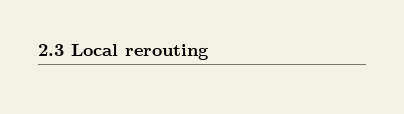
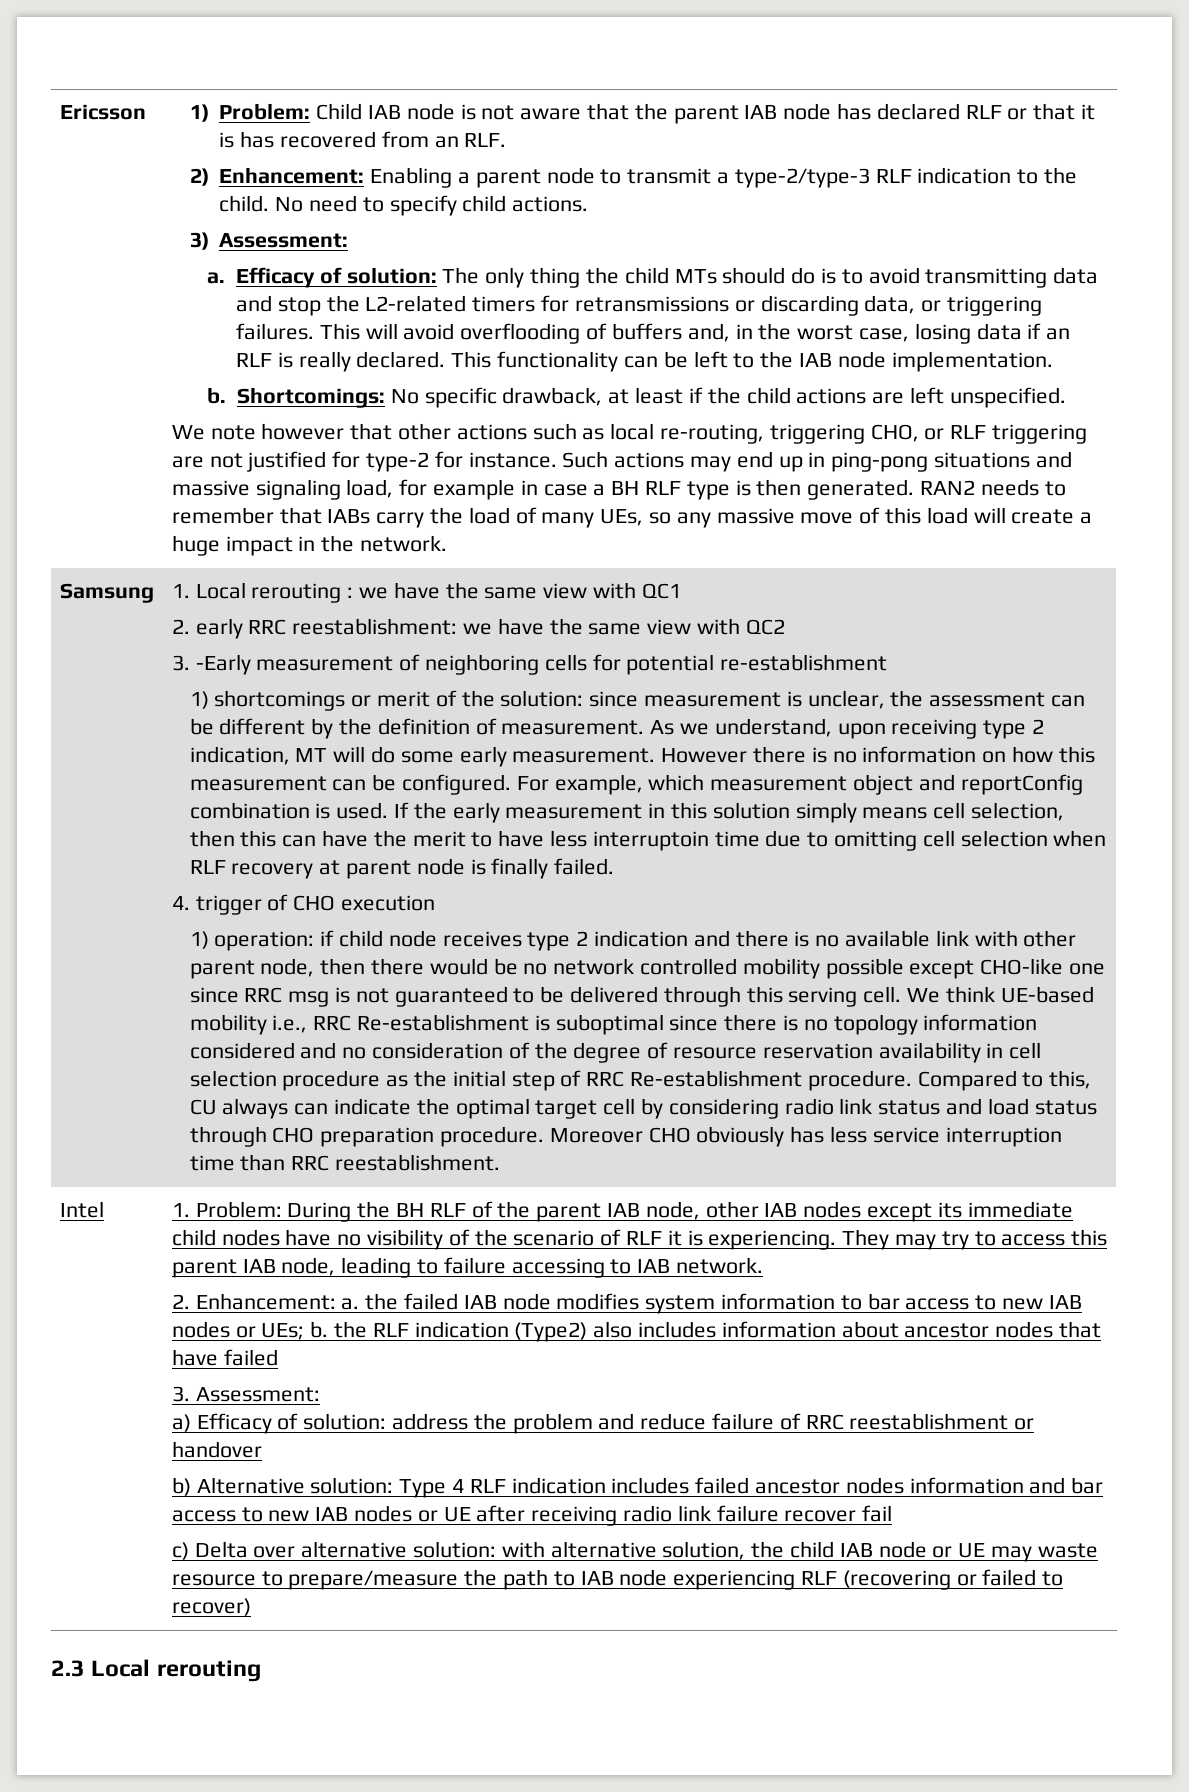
+ Ericsson | 1) Problem: Child IAB node is not aware that the parent IAB node has declared RLF or that it is has recovered from an RLF.
+ 2) Enhancement: Enabling a parent node to transmit a type-2/type-3 RLF indication to the child. No need to specify child actions.
+ 3) Assessment:
+ a. Efficacy of solution: The only thing the child MTs should do is to avoid transmitting data and stop the L2-related timers for retransmissions or discarding data, or triggering failures. This will avoid overflooding of buffers and, in the worst case, losing data if an RLF is really declared. This functionality can be left to the IAB node implementation.
+ b. Shortcomings: No specific drawback, at least if the child actions are left unspecified.
+ We note however that other actions such as local re-routing, triggering CHO, or RLF triggering are not justified for type-2 for instance. Such actions may end up in ping-pong situations and massive signaling load, for example in case a BH RLF type is then generated. RAN2 needs to remember that IABs carry the load of many UEs, so any massive move of this load will create a huge impact in the network.
+ Samsung | 1. Local rerouting : we have the same view with QC1
+ 2. early RRC reestablishment: we have the same view with QC2
+ 3. -Early measurement of neighboring cells for potential re-establishment
+ 1) shortcomings or merit of the solution: since measurement is unclear, the assessment can be different by the definition of measurement. As we understand, upon receiving type 2 indication, MT will do some early measurement. However there is no information on how this measurement can be configured. For example, which measurement object and reportConfig combination is used. If the early measurement in this solution simply means cell selection, then this can have the merit to have less interruptoin time due to omitting cell selection when RLF recovery at parent node is finally failed.
+ 4. trigger of CHO execution
+ 1) operation: if child node receives type 2 indication and there is no available link with other parent node, then there would be no network controlled mobility possible except CHO-like one since RRC msg is not guaranteed to be delivered through this serving cell. We think UE-based mobility i.e., RRC Re-establishment is suboptimal since there is no topology information considered and no consideration of the degree of resource reservation availability in cell selection procedure as the initial step of RRC Re-establishment procedure. Compared to this, CU always can indicate the optimal target cell by considering radio link status and load status through CHO preparation procedure. Moreover CHO obviously has less service interruption time than RRC reestablishment.
+ Intel | 1. Problem: During the BH RLF of the parent IAB node, other IAB nodes except its immediate child nodes have no visibility of the scenario of RLF it is experiencing. They may try to access this parent IAB node, leading to failure accessing to IAB network.
+ 2. Enhancement: a. the failed IAB node modifies system information to bar access to new IAB nodes or UEs; b. the RLF indication (Type2) also includes information about ancestor nodes that have failed
+ 3. Assessment:
+ a) Efficacy of solution: address the problem and reduce failure of RRC reestablishment or handover
+ b) Alternative solution: Type 4 RLF indication includes failed ancestor nodes information and bar access to new IAB nodes or UE after receiving radio link failure recover fail
+ c) Delta over alternative solution: with alternative solution, the child IAB node or UE may waste resource to prepare/measure the path to IAB node experiencing RLF (recovering or failed to recover)

